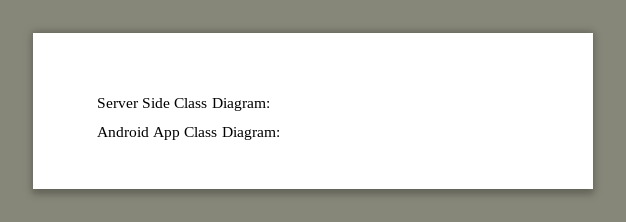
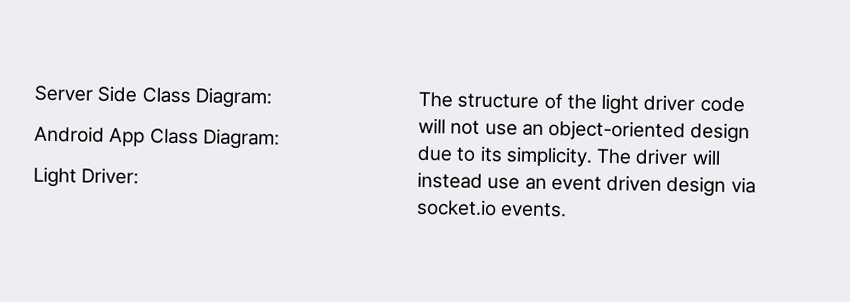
+ Light Driver:
+ The structure of the light driver code will not use an object-oriented design due to its simplicity. The driver will instead use an event driven design via socket.io events.

